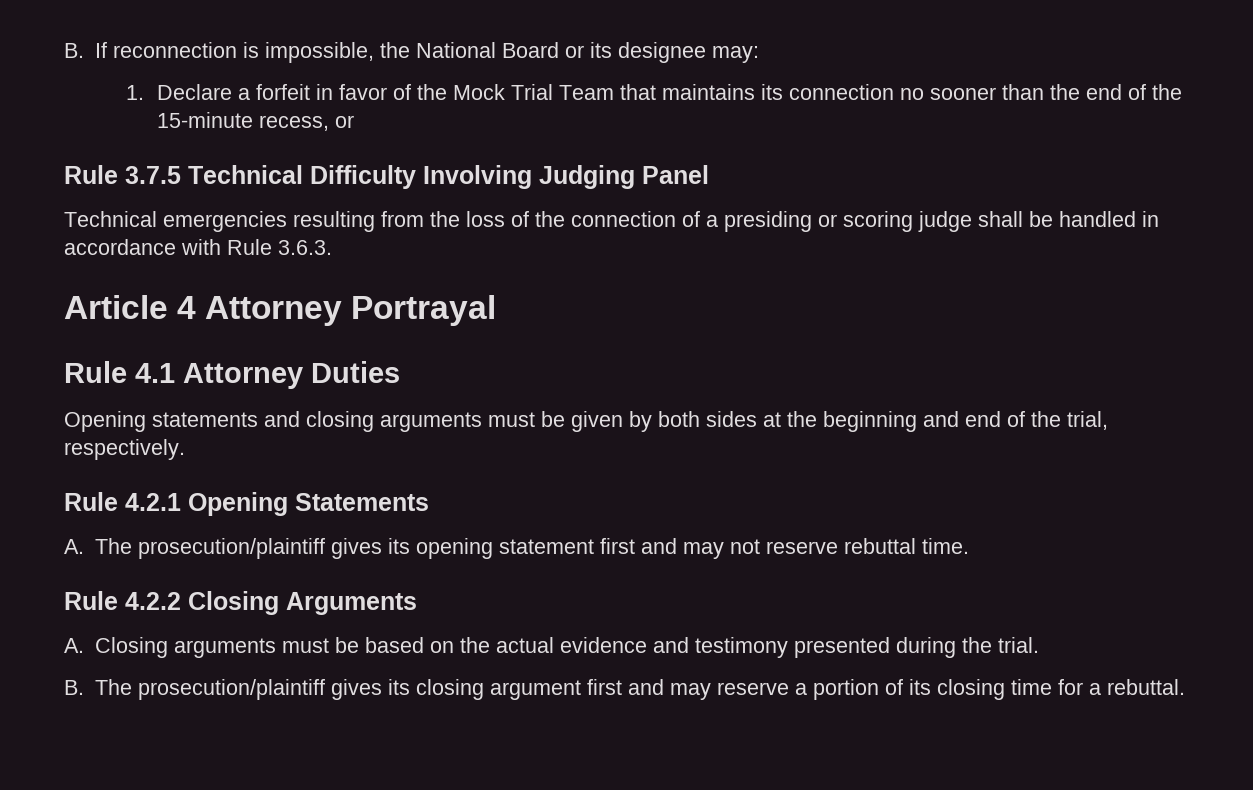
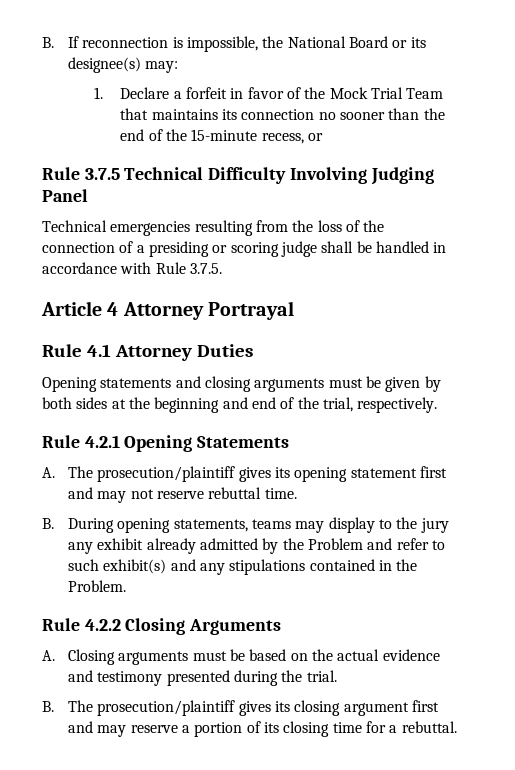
- B. If reconnection is impossible, the National Board or its designee may:
+ B. If reconnection is impossible, the National Board or its designee(s) may:
- Technical emergencies resulting from the loss of the connection of a presiding or scoring judge shall be handled in accordance with Rule 3.6.3.
+ Technical emergencies resulting from the loss of the connection of a presiding or scoring judge shall be handled in accordance with Rule 3.7.5.
+ B. During opening statements, teams may display to the jury any exhibit already admitted by the Problem and refer to such exhibit(s) and any stipulations contained in the Problem.

